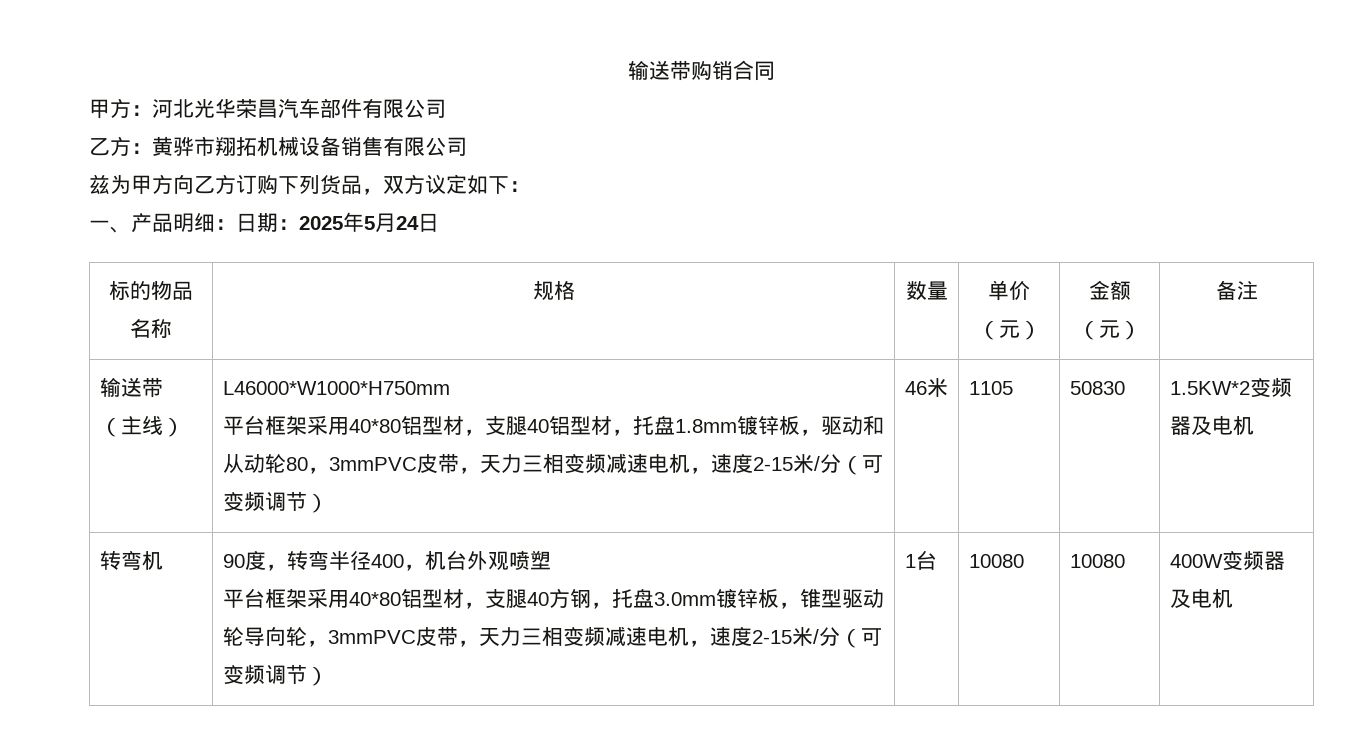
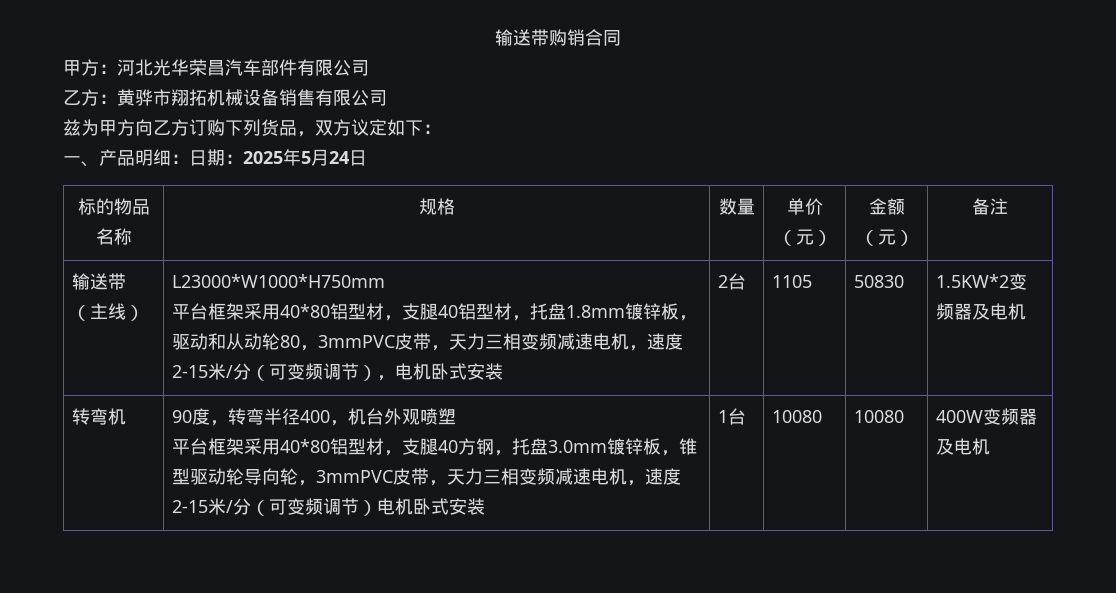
- L46000*W1000*H750mm
+ L23000*W1000*H750mm
- 平台框架采用40*80铝型材，支腿40铝型材，托盘1.8mm镀锌板，驱动和从动轮80，3mmPVC皮带，天力三相变频减速电机，速度2-15米/分（可变频调节） | 46米
+ 平台框架采用40*80铝型材，支腿40铝型材，托盘1.8mm镀锌板，驱动和从动轮80，3mmPVC皮带，天力三相变频减速电机，速度2-15米/分（可变频调节），电机卧式安装 | 2台
- 平台框架采用40*80铝型材，支腿40方钢，托盘3.0mm镀锌板，锥型驱动轮导向轮，3mmPVC皮带，天力三相变频减速电机，速度2-15米/分（可变频调节）
+ 平台框架采用40*80铝型材，支腿40方钢，托盘3.0mm镀锌板，锥型驱动轮导向轮，3mmPVC皮带，天力三相变频减速电机，速度2-15米/分（可变频调节）电机卧式安装

